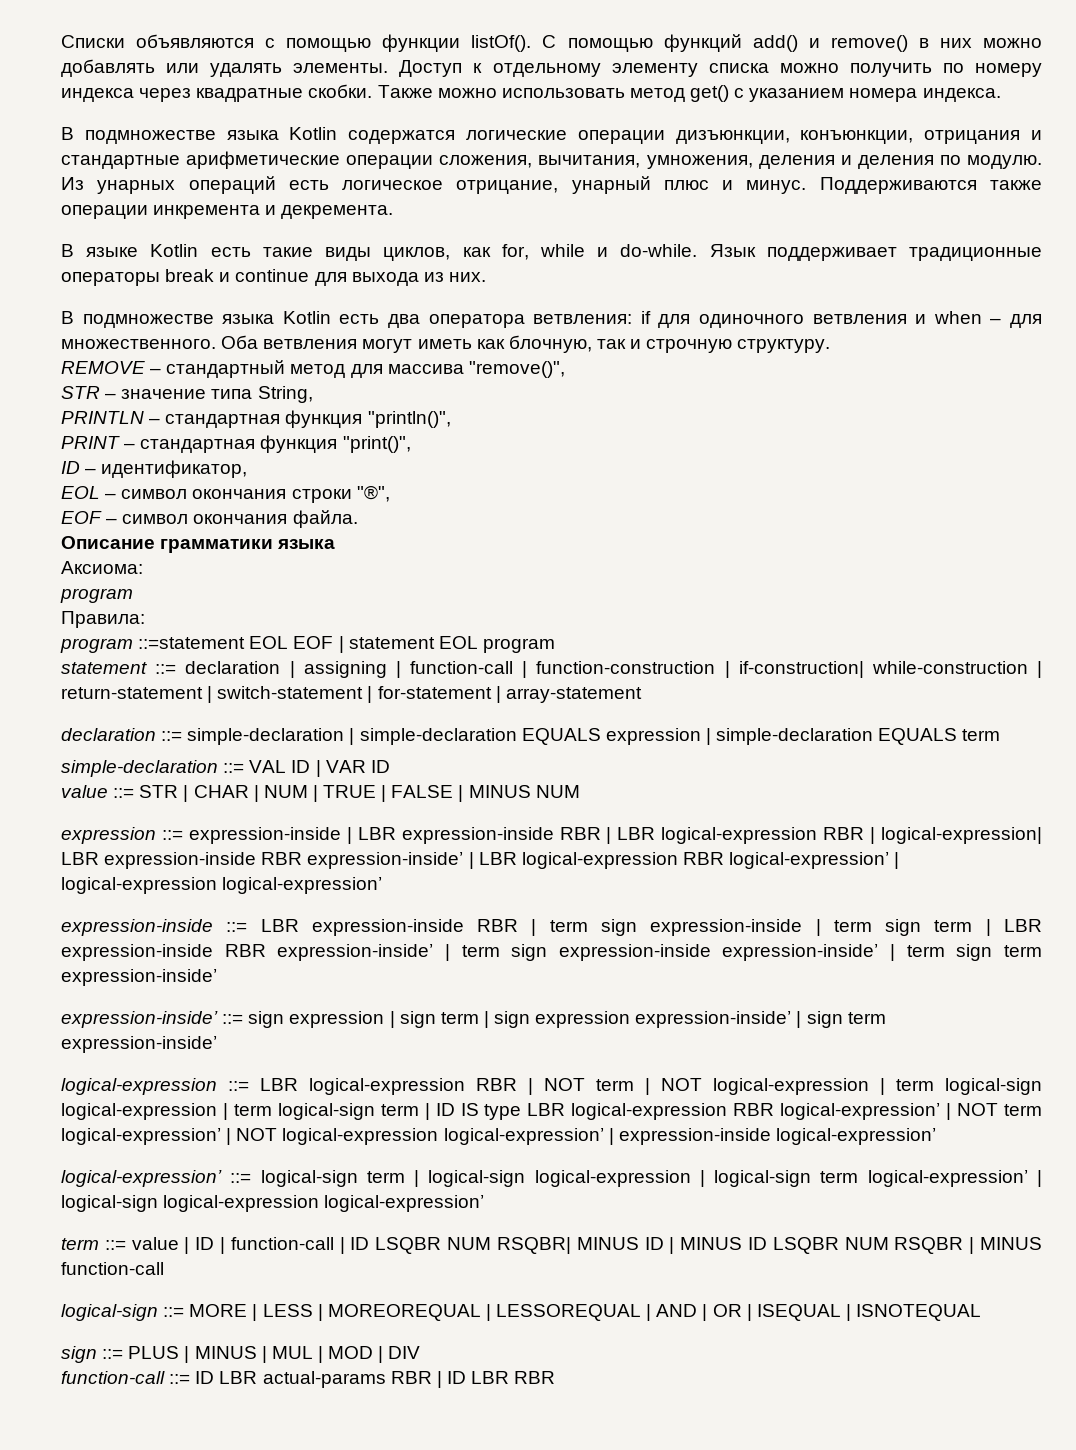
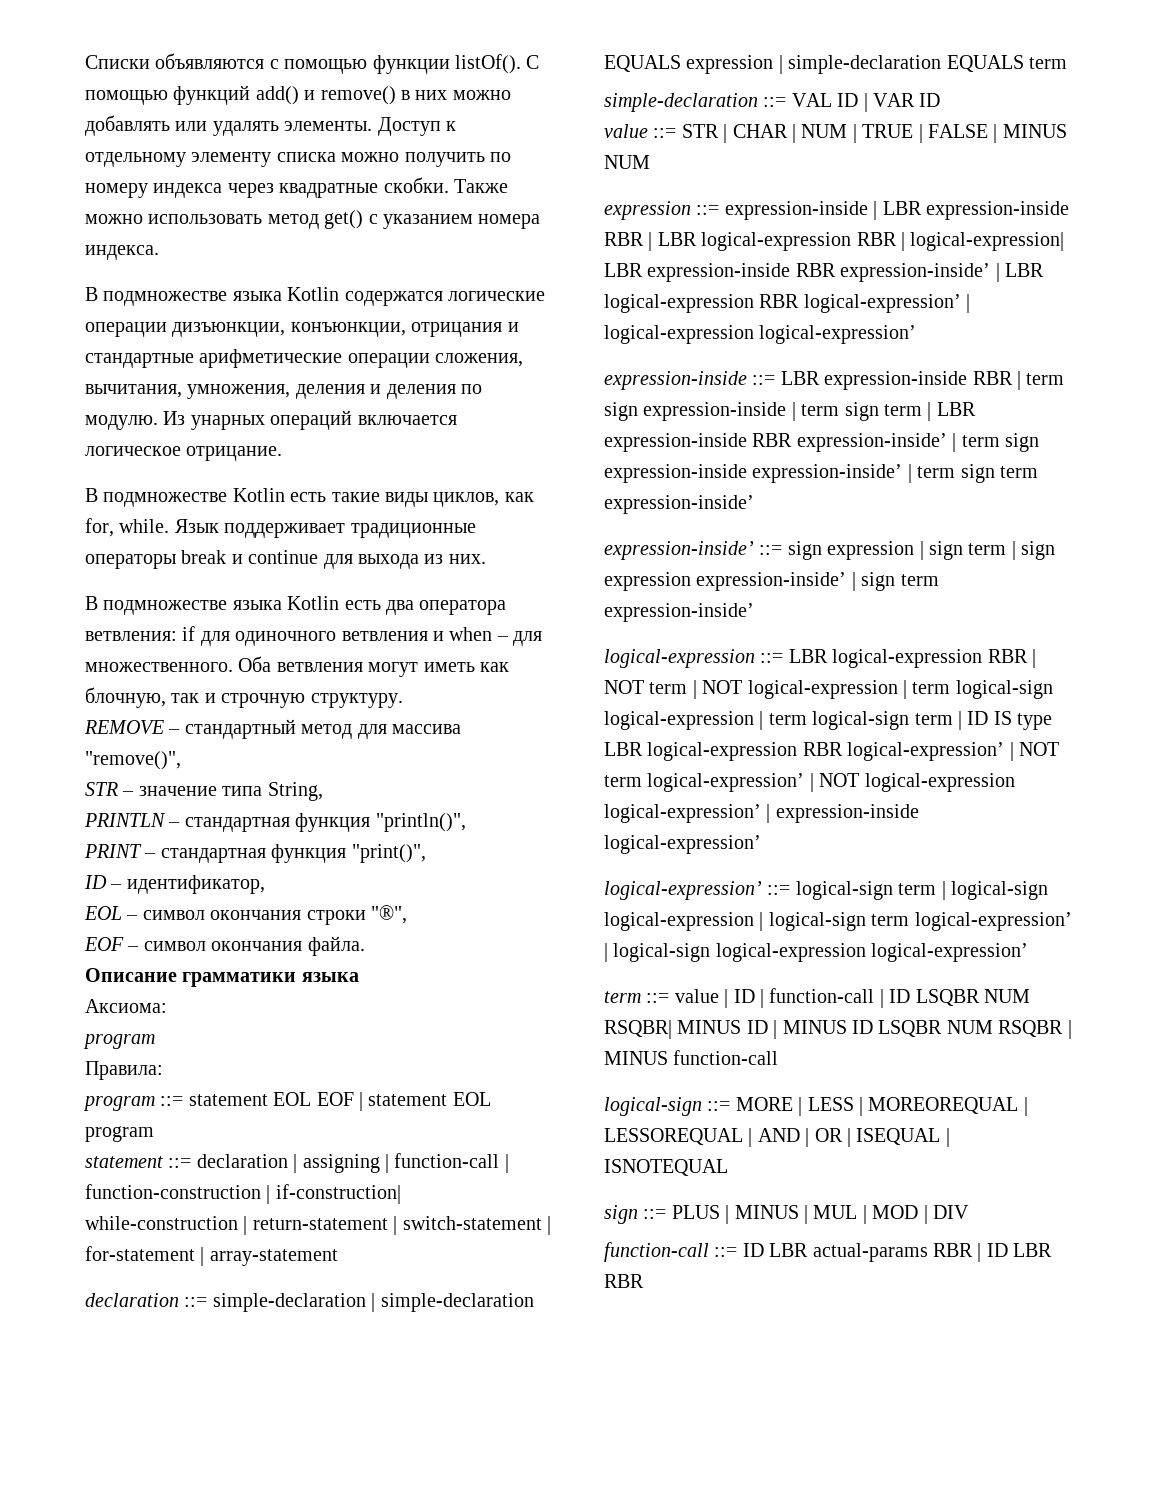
- Из унарных операций есть логическое отрицание, унарный плюс и минус. Поддерживаются также операции инкремента и декремента.
- В языке Kotlin есть такие виды циклов, как for, while и do-while.
+ Из унарных операций включается логическое отрицание.
+ В подмножестве Kotlin есть такие виды циклов, как for, while.
- program ::=statement EOL EOF | statement EOL program
+ program ::= statement EOL EOF | statement EOL program

